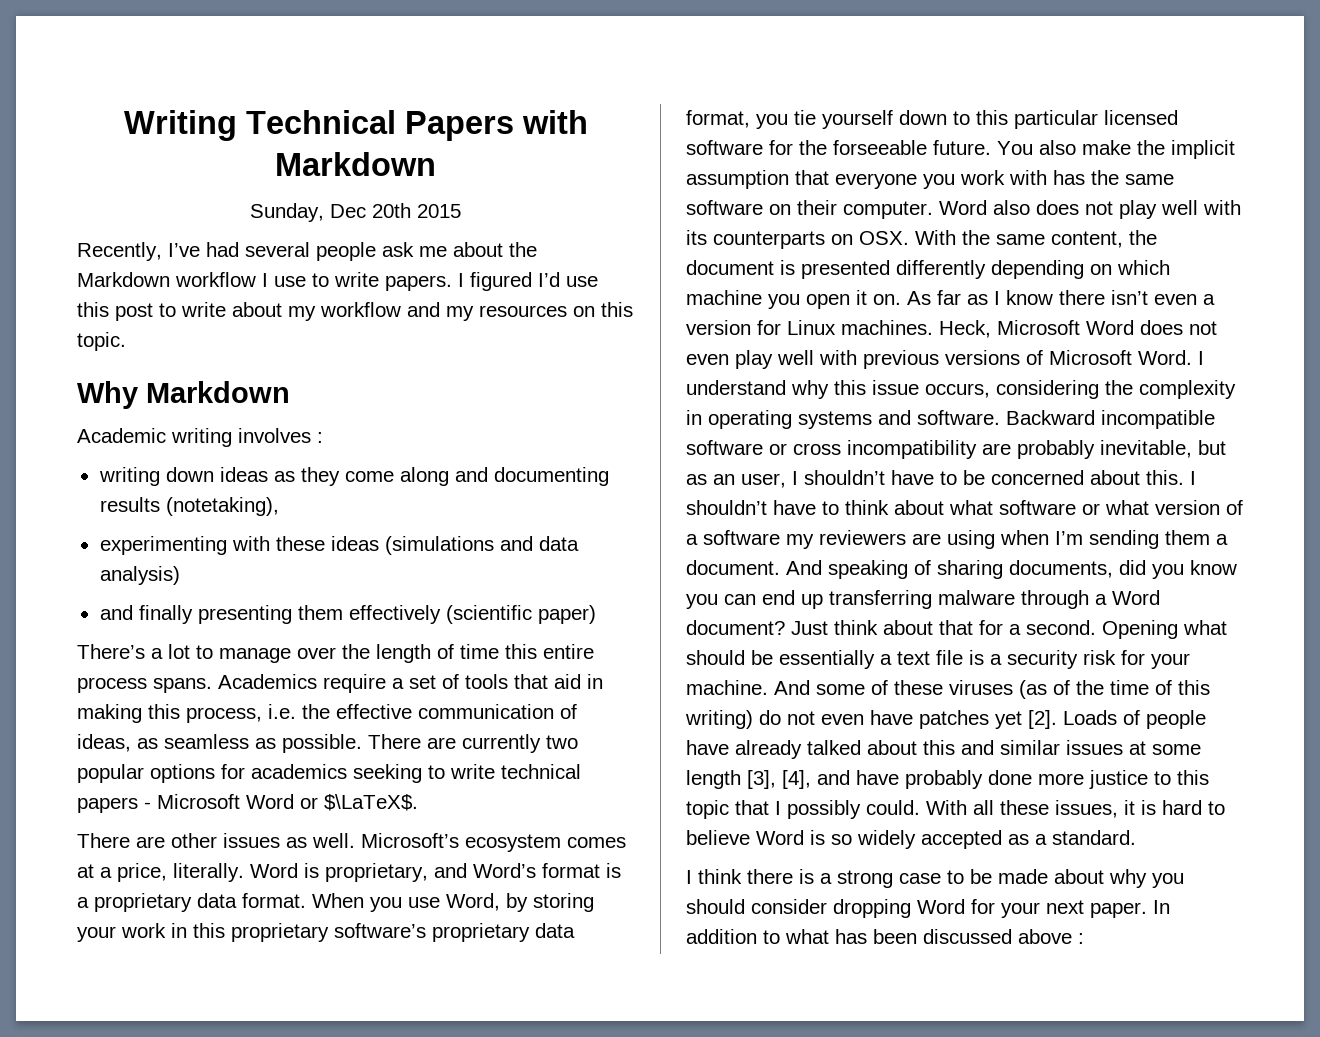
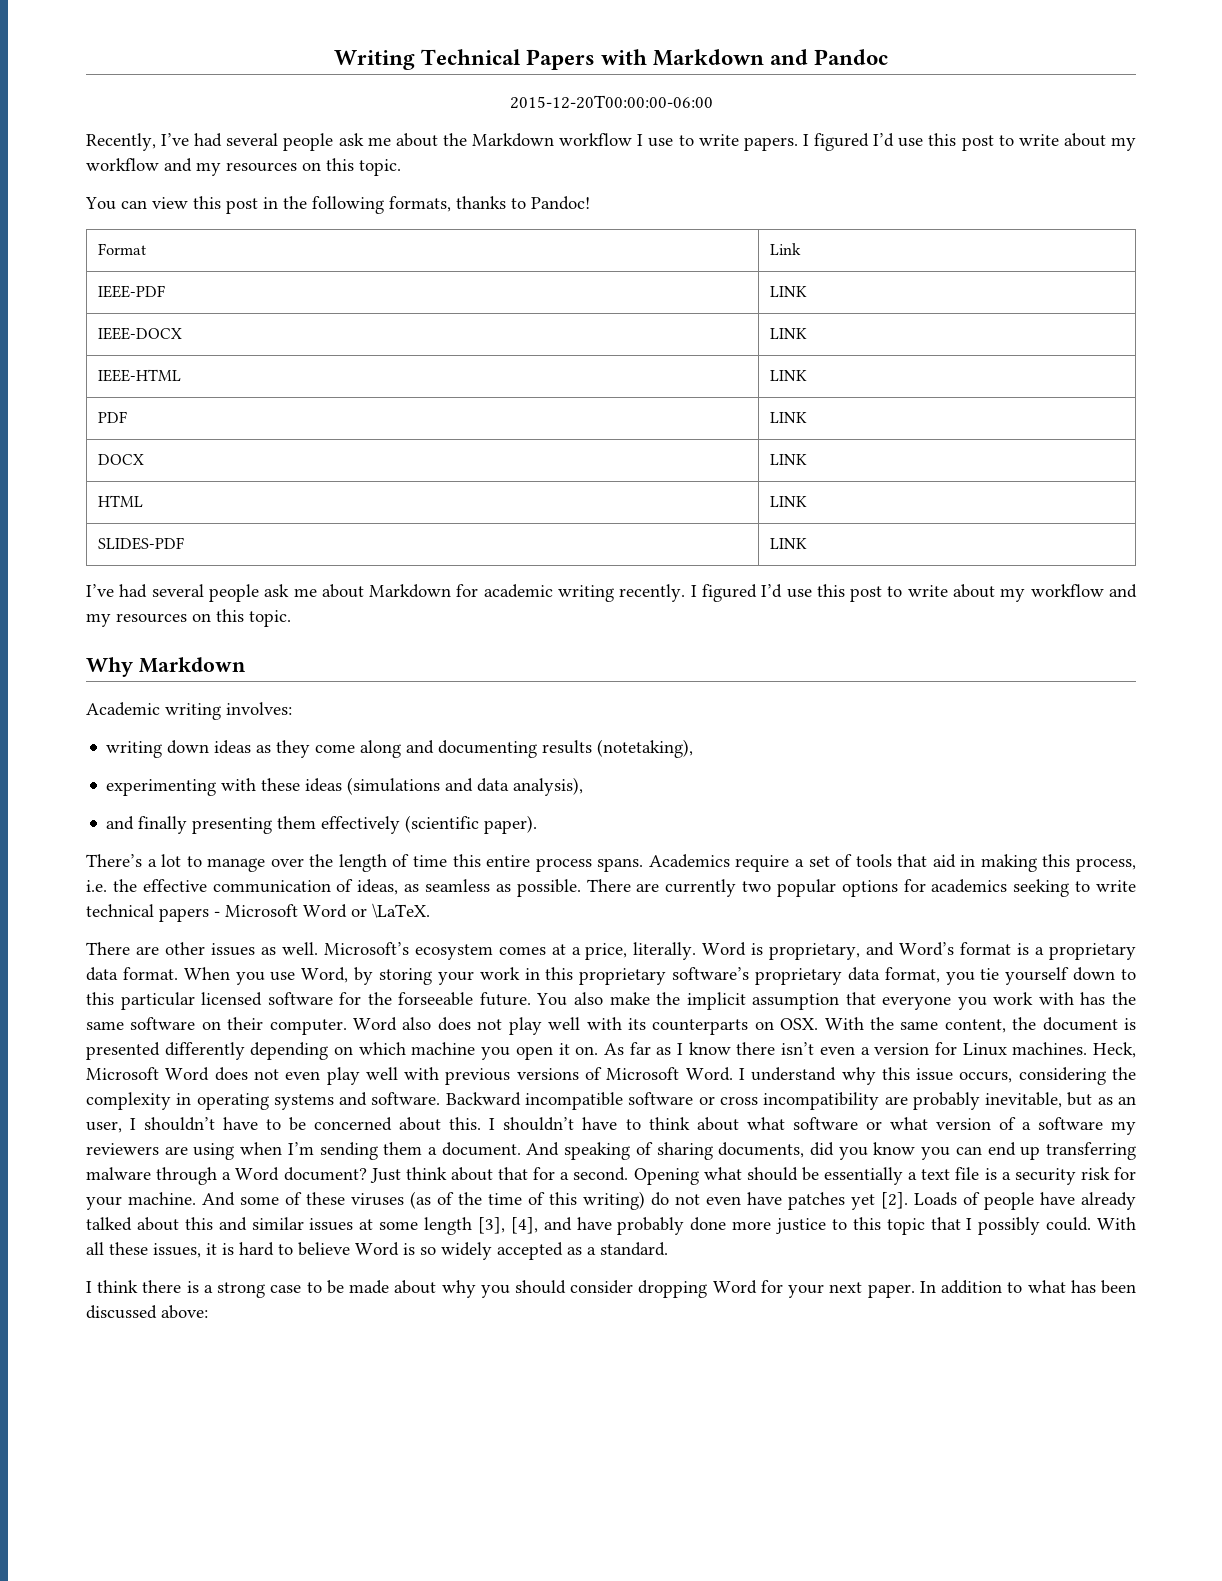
- Writing Technical Papers with Markdown
- Sunday, Dec 20th 2015
+ Writing Technical Papers with Markdown and Pandoc
+ 2015-12-20T00:00:00-06:00
+ You can view this post in the following formats, thanks to Pandoc!
+ Format | Link
+ IEEE-PDF | LINK
+ IEEE-DOCX | LINK
+ IEEE-HTML | LINK
+ PDF | LINK
+ DOCX | LINK
+ HTML | LINK
+ SLIDES-PDF | LINK
+ I’ve had several people ask me about Markdown for academic writing recently. I figured I’d use this post to write about my workflow and my resources on this topic.
- Academic writing involves :
+ Academic writing involves:
- experimenting with these ideas (simulations and data analysis)
+ experimenting with these ideas (simulations and data analysis),
- and finally presenting them effectively (scientific paper)
+ and finally presenting them effectively (scientific paper).
- There are currently two popular options for academics seeking to write technical papers - Microsoft Word or $\LaTeX$.
+ There are currently two popular options for academics seeking to write technical papers - Microsoft Word or \LaTeX.
- In addition to what has been discussed above :
+ In addition to what has been discussed above:

